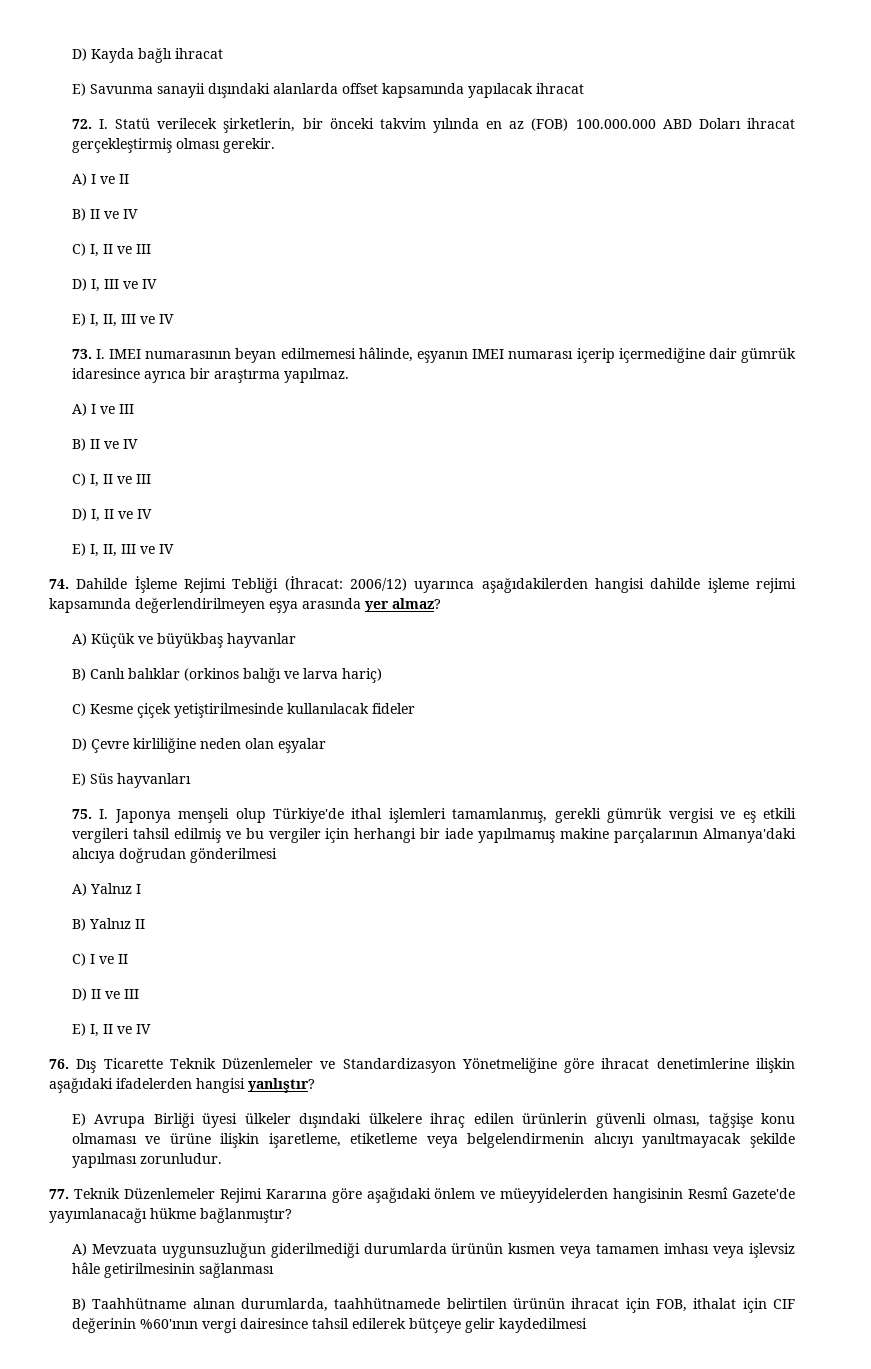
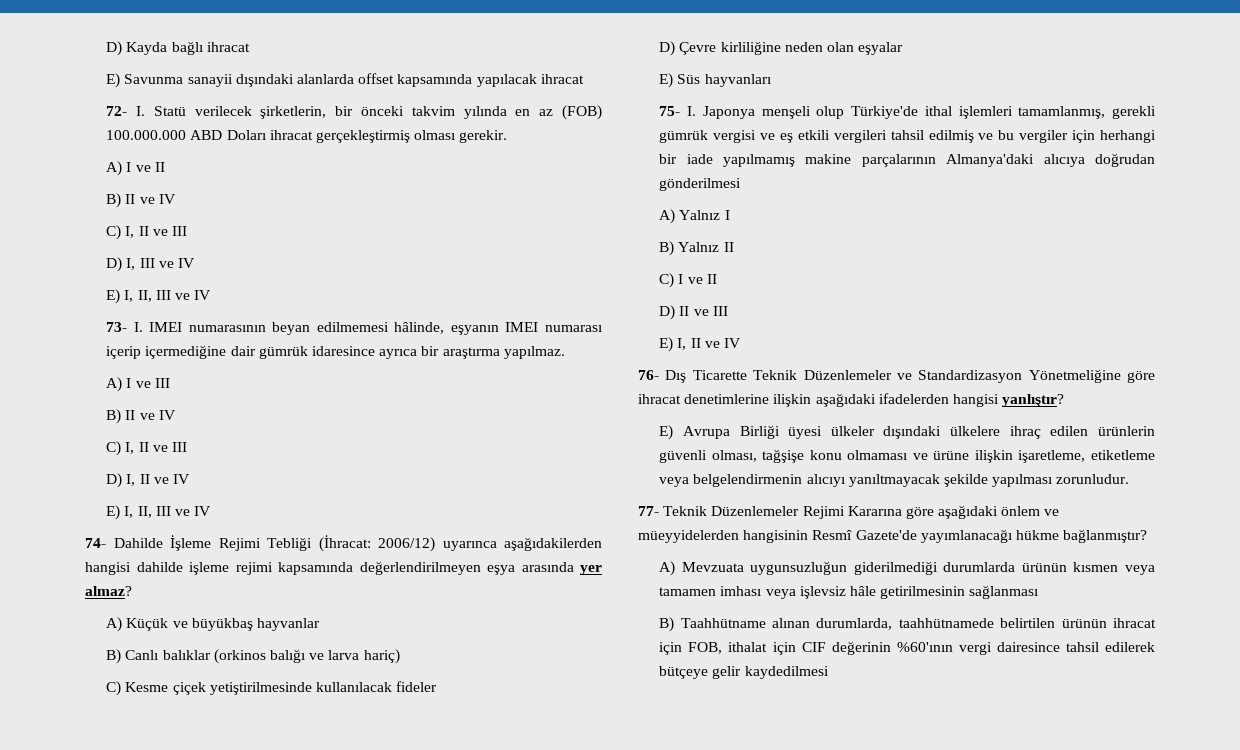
- 72. I. Statü verilecek şirketlerin, bir önceki takvim yılında en az (FOB) 100.000.000 ABD Doları ihracat gerçekleştirmiş olması gerekir.
+ 72- I. Statü verilecek şirketlerin, bir önceki takvim yılında en az (FOB) 100.000.000 ABD Doları ihracat gerçekleştirmiş olması gerekir.
- 73. I. IMEI numarasının beyan edilmemesi hâlinde, eşyanın IMEI numarası içerip içermediğine dair gümrük idaresince ayrıca bir araştırma yapılmaz.
+ 73- I. IMEI numarasının beyan edilmemesi hâlinde, eşyanın IMEI numarası içerip içermediğine dair gümrük idaresince ayrıca bir araştırma yapılmaz.
- 74. Dahilde İşleme Rejimi Tebliği (İhracat: 2006/12) uyarınca aşağıdakilerden hangisi dahilde işleme rejimi kapsamında değerlendirilmeyen eşya arasında yer almaz?
+ 74- Dahilde İşleme Rejimi Tebliği (İhracat: 2006/12) uyarınca aşağıdakilerden hangisi dahilde işleme rejimi kapsamında değerlendirilmeyen eşya arasında yer almaz?
- 75. I. Japonya menşeli olup Türkiye'de ithal işlemleri tamamlanmış, gerekli gümrük vergisi ve eş etkili vergileri tahsil edilmiş ve bu vergiler için herhangi bir iade yapılmamış makine parçalarının Almanya'daki alıcıya doğrudan gönderilmesi
+ 75- I. Japonya menşeli olup Türkiye'de ithal işlemleri tamamlanmış, gerekli gümrük vergisi ve eş etkili vergileri tahsil edilmiş ve bu vergiler için herhangi bir iade yapılmamış makine parçalarının Almanya'daki alıcıya doğrudan gönderilmesi
- 76. Dış Ticarette Teknik Düzenlemeler ve Standardizasyon Yönetmeliğine göre ihracat denetimlerine ilişkin aşağıdaki ifadelerden hangisi yanlıştır?
+ 76- Dış Ticarette Teknik Düzenlemeler ve Standardizasyon Yönetmeliğine göre ihracat denetimlerine ilişkin aşağıdaki ifadelerden hangisi yanlıştır?
- 77. Teknik Düzenlemeler Rejimi Kararına göre aşağıdaki önlem ve müeyyidelerden hangisinin Resmî Gazete'de yayımlanacağı hükme bağlanmıştır?
+ 77- Teknik Düzenlemeler Rejimi Kararına göre aşağıdaki önlem ve müeyyidelerden hangisinin Resmî Gazete'de yayımlanacağı hükme bağlanmıştır?

